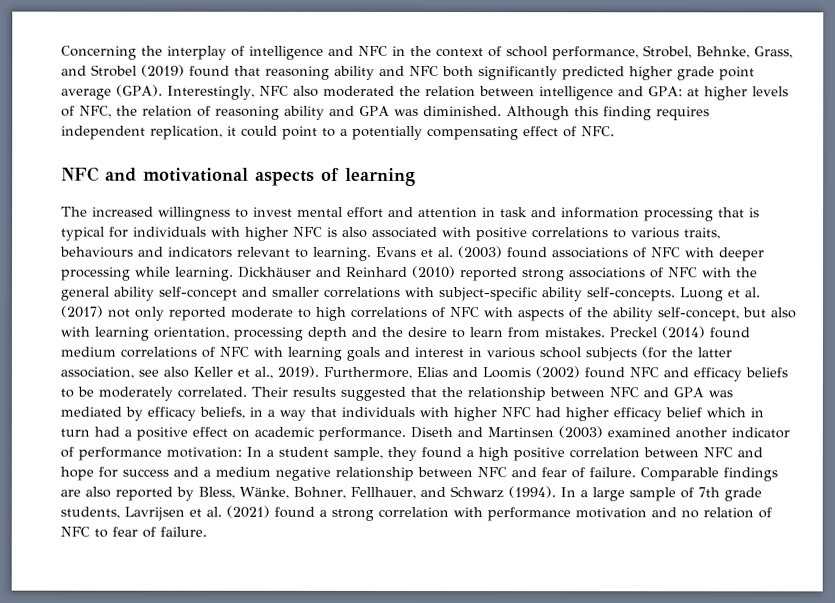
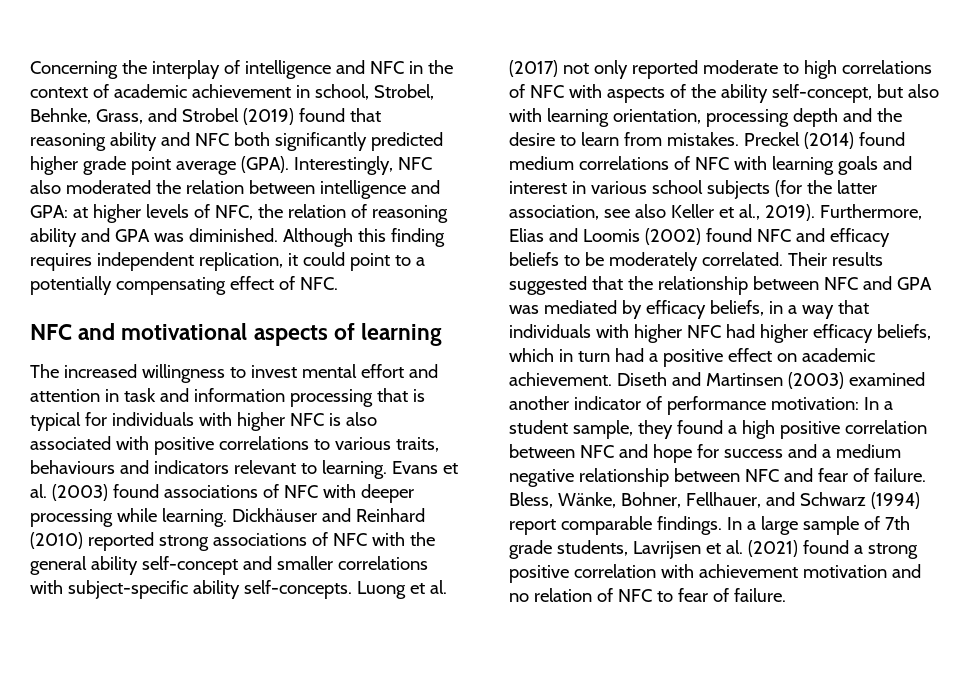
- Concerning the interplay of intelligence and NFC in the context of school performance, Strobel, Behnke, Grass, and Strobel (2019) found that reasoning ability and NFC both significantly predicted higher grade point average (GPA).
+ Concerning the interplay of intelligence and NFC in the context of academic achievement in school, Strobel, Behnke, Grass, and Strobel (2019) found that reasoning ability and NFC both significantly predicted higher grade point average (GPA).
- Their results suggested that the relationship between NFC and GPA was mediated by efficacy beliefs, in a way that individuals with higher NFC had higher efficacy belief which in turn had a positive effect on academic performance.
+ Their results suggested that the relationship between NFC and GPA was mediated by efficacy beliefs, in a way that individuals with higher NFC had higher efficacy beliefs, which in turn had a positive effect on academic achievement.
- Comparable findings are also reported by Bless, Wänke, Bohner, Fellhauer, and Schwarz (1994).
+ Bless, Wänke, Bohner, Fellhauer, and Schwarz (1994) report comparable findings.
- In a large sample of 7th grade students, Lavrijsen et al. (2021) found a strong correlation with performance motivation and no relation of NFC to fear of failure.
+ In a large sample of 7th grade students, Lavrijsen et al. (2021) found a strong positive correlation with achievement motivation and no relation of NFC to fear of failure.

